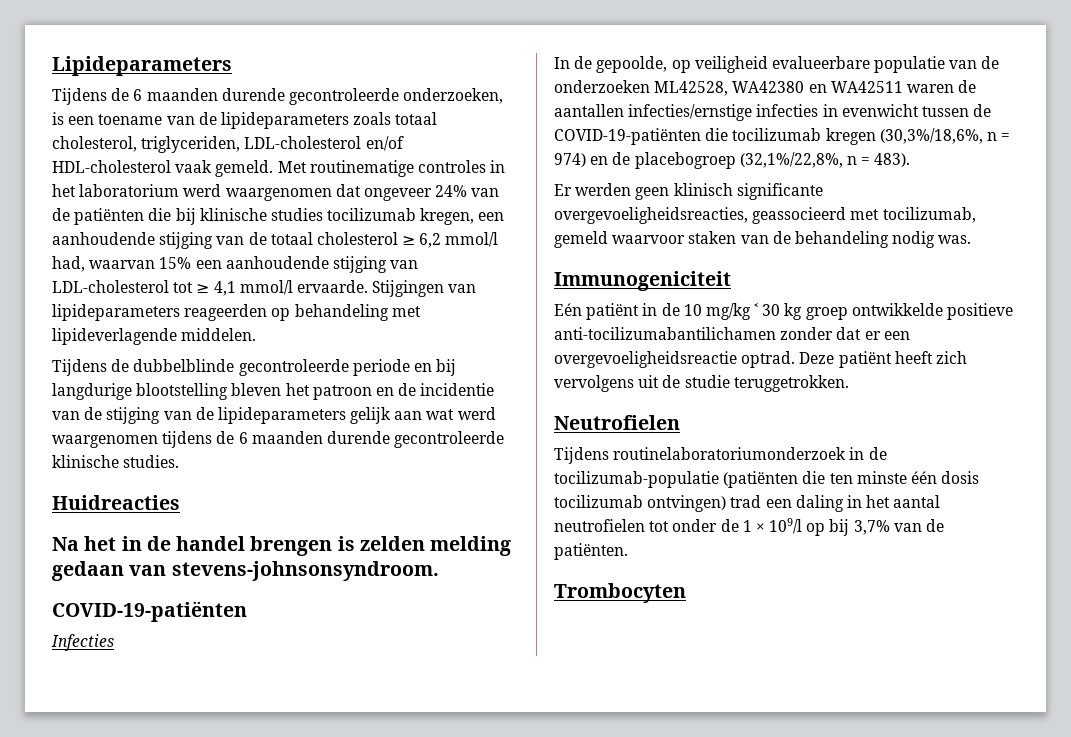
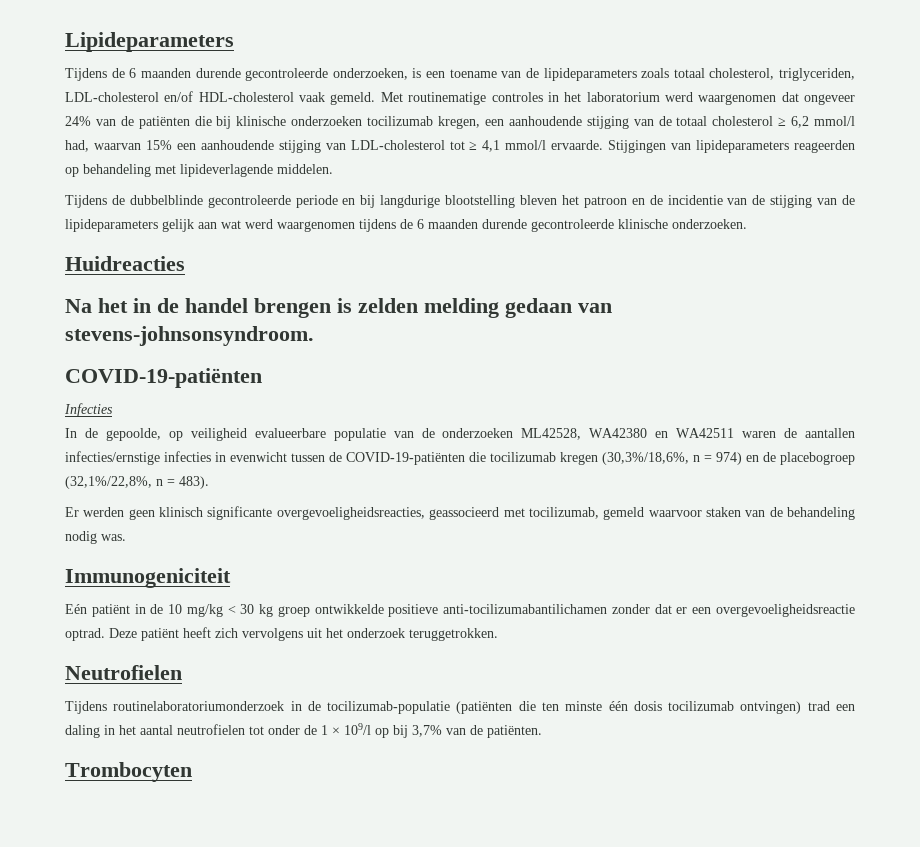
- Met routinematige controles in het laboratorium werd waargenomen dat ongeveer 24% van de patiënten die bij klinische studies tocilizumab kregen, een aanhoudende stijging van de totaal cholesterol ≥ 6,2 mmol/l had, waarvan 15% een aanhoudende stijging van LDL-cholesterol tot ≥ 4,1 mmol/l ervaarde.
+ Met routinematige controles in het laboratorium werd waargenomen dat ongeveer 24% van de patiënten die bij klinische onderzoeken tocilizumab kregen, een aanhoudende stijging van de totaal cholesterol ≥ 6,2 mmol/l had, waarvan 15% een aanhoudende stijging van LDL-cholesterol tot ≥ 4,1 mmol/l ervaarde.
- Tijdens de dubbelblinde gecontroleerde periode en bij langdurige blootstelling bleven het patroon en de incidentie van de stijging van de lipideparameters gelijk aan wat werd waargenomen tijdens de 6 maanden durende gecontroleerde klinische studies.
+ Tijdens de dubbelblinde gecontroleerde periode en bij langdurige blootstelling bleven het patroon en de incidentie van de stijging van de lipideparameters gelijk aan wat werd waargenomen tijdens de 6 maanden durende gecontroleerde klinische onderzoeken.
- Deze patiënt heeft zich vervolgens uit de studie teruggetrokken.
+ Deze patiënt heeft zich vervolgens uit het onderzoek teruggetrokken.

